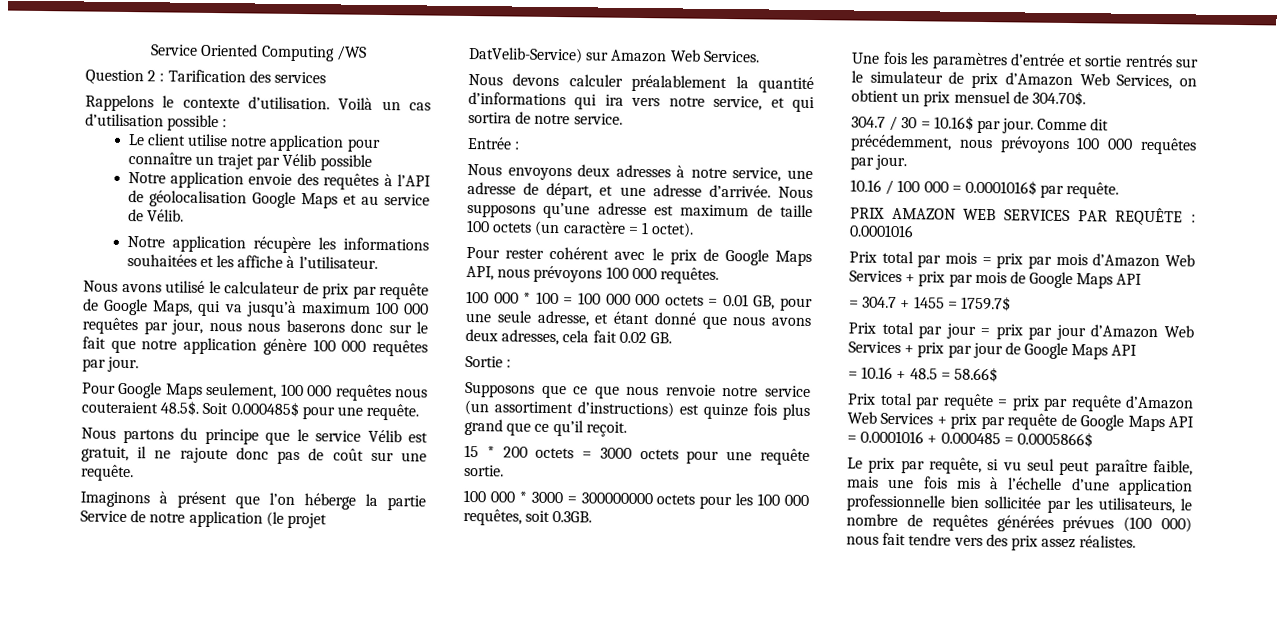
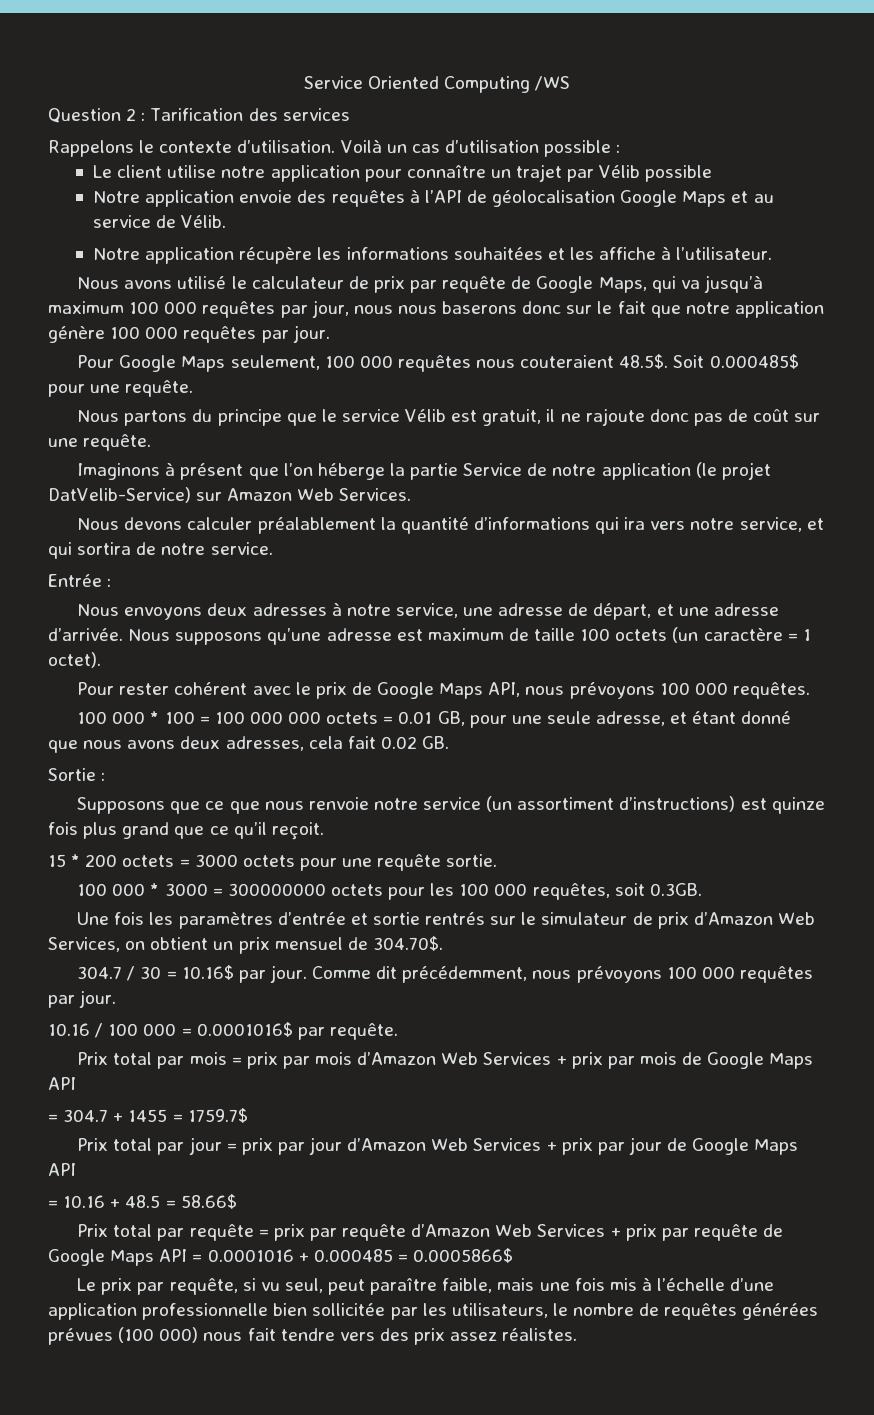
- PRIX AMAZON WEB SERVICES PAR REQUÊTE : 0.0001016
- Le prix par requête, si vu seul peut paraître faible, mais une fois mis à l’échelle d’une application professionnelle bien sollicitée par les utilisateurs, le nombre de requêtes générées prévues (100 000) nous fait tendre vers des prix assez réalistes.
+ Le prix par requête, si vu seul, peut paraître faible, mais une fois mis à l’échelle d’une application professionnelle bien sollicitée par les utilisateurs, le nombre de requêtes générées prévues (100 000) nous fait tendre vers des prix assez réalistes.

